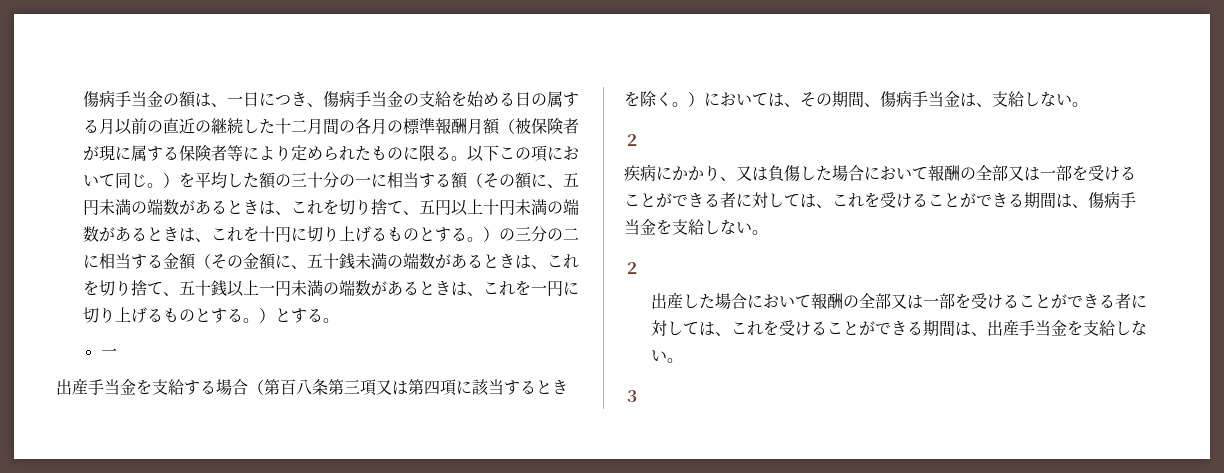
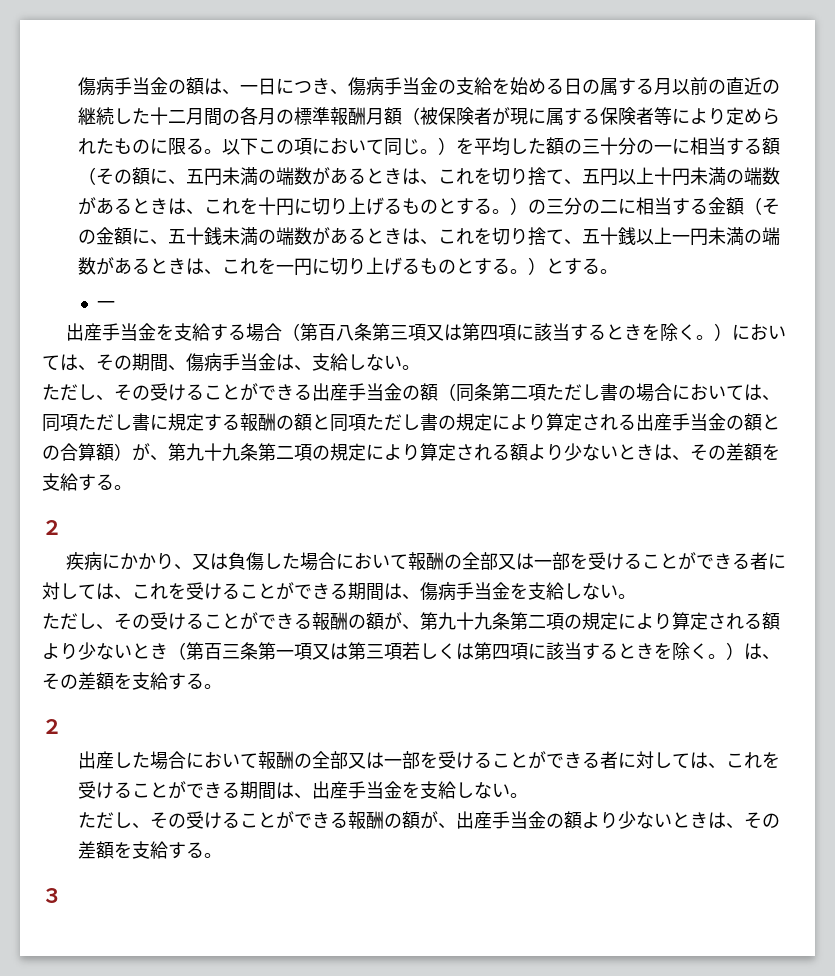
+ ただし、その受けることができる出産手当金の額（同条第二項ただし書の場合においては、同項ただし書に規定する報酬の額と同項ただし書の規定により算定される出産手当金の額との合算額）が、第九十九条第二項の規定により算定される額より少ないときは、その差額を支給する。
+ ただし、その受けることができる報酬の額が、第九十九条第二項の規定により算定される額より少ないとき（第百三条第一項又は第三項若しくは第四項に該当するときを除く。）は、その差額を支給する。
+ ただし、その受けることができる報酬の額が、出産手当金の額より少ないときは、その差額を支給する。

